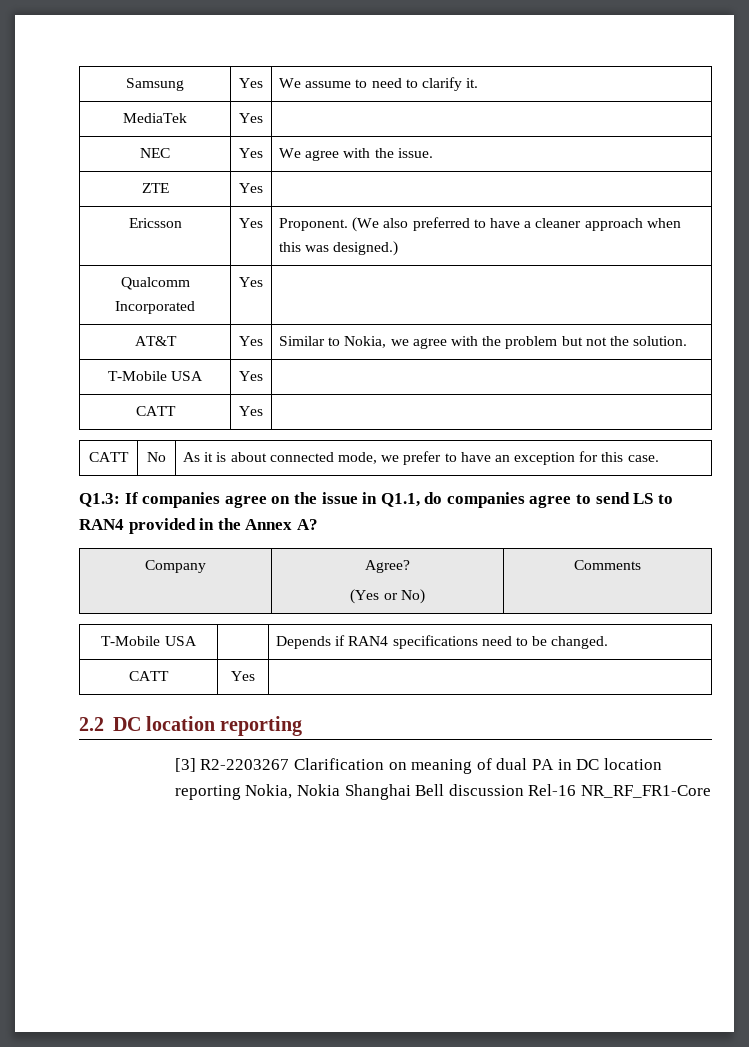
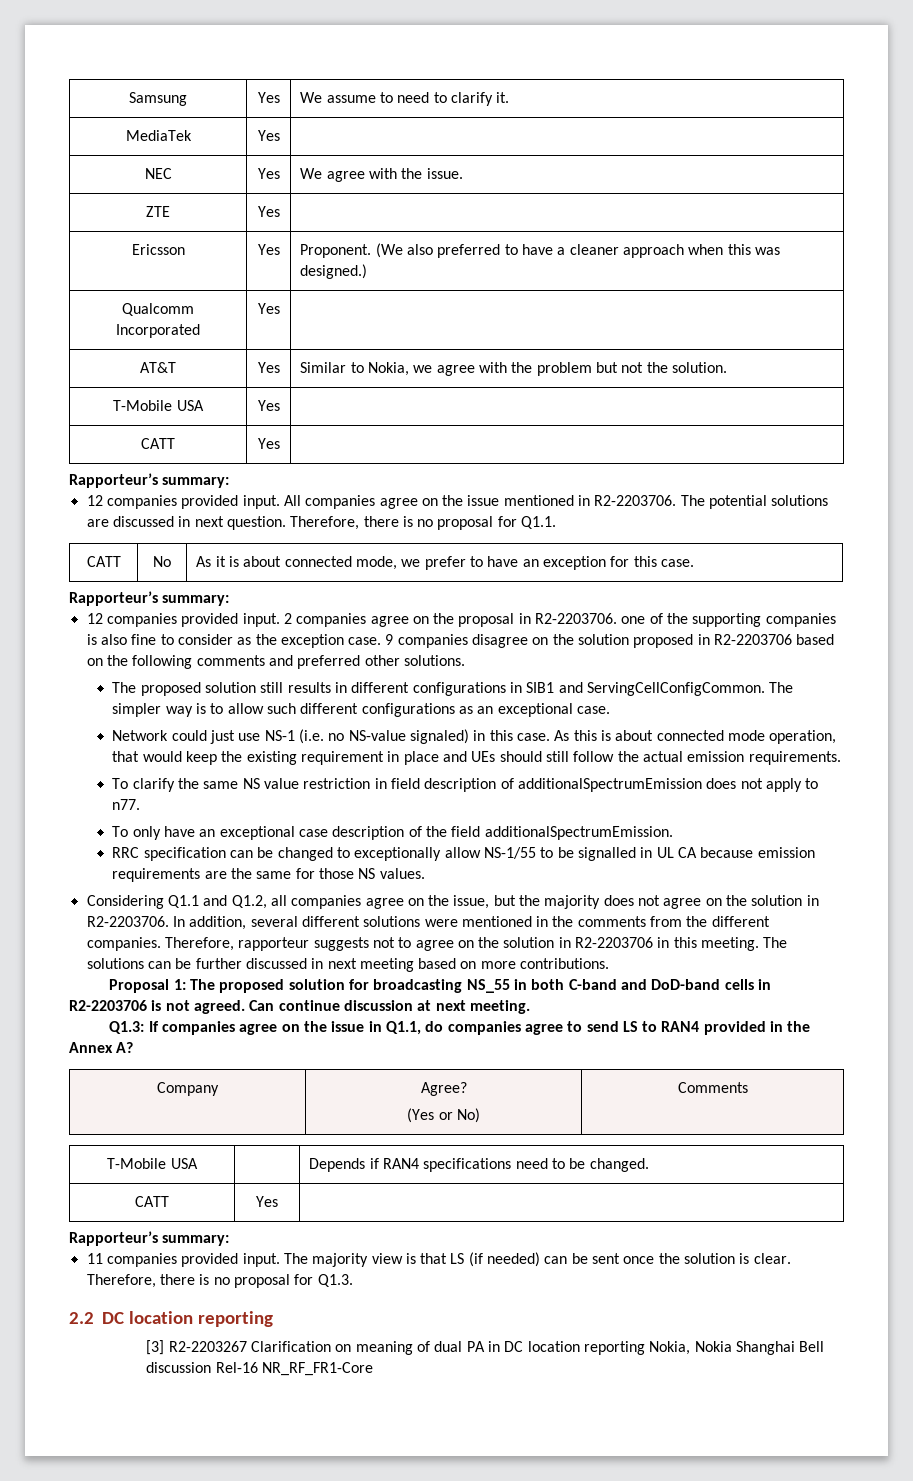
  T-Mobile USA | Yes |
  CATT | Yes |
+ Rapporteur’s summary:
+ 12 companies provided input. All companies agree on the issue mentioned in R2-2203706. The potential solutions are discussed in next question. Therefore, there is no proposal for Q1.1.
  CATT | No | As it is about connected mode, we prefer to have an exception for this case.
+ Rapporteur’s summary:
+ 12 companies provided input. 2 companies agree on the proposal in R2-2203706. one of the supporting companies is also fine to consider as the exception case. 9 companies disagree on the solution proposed in R2-2203706 based on the following comments and preferred other solutions.
+ The proposed solution still results in different configurations in SIB1 and ServingCellConfigCommon. The simpler way is to allow such different configurations as an exceptional case.
+ Network could just use NS-1 (i.e. no NS-value signaled) in this case. As this is about connected mode operation, that would keep the existing requirement in place and UEs should still follow the actual emission requirements.
+ To clarify the same NS value restriction in field description of additionalSpectrumEmission does not apply to n77.
+ To only have an exceptional case description of the field additionalSpectrumEmission.
+ RRC specification can be changed to exceptionally allow NS-1/55 to be signalled in UL CA because emission requirements are the same for those NS values.
+ Considering Q1.1 and Q1.2, all companies agree on the issue, but the majority does not agree on the solution in R2-2203706. In addition, several different solutions were mentioned in the comments from the different companies. Therefore, rapporteur suggests not to agree on the solution in R2-2203706 in this meeting. The solutions can be further discussed in next meeting based on more contributions.
+ Proposal 1: The proposed solution for broadcasting NS_55 in both C-band and DoD-band cells in R2-2203706 is not agreed. Can continue discussion at next meeting.
  T-Mobile USA | | Depends if RAN4 specifications need to be changed.
  CATT | Yes |
+ Rapporteur’s summary:
+ 11 companies provided input. The majority view is that LS (if needed) can be sent once the solution is clear. Therefore, there is no proposal for Q1.3.

